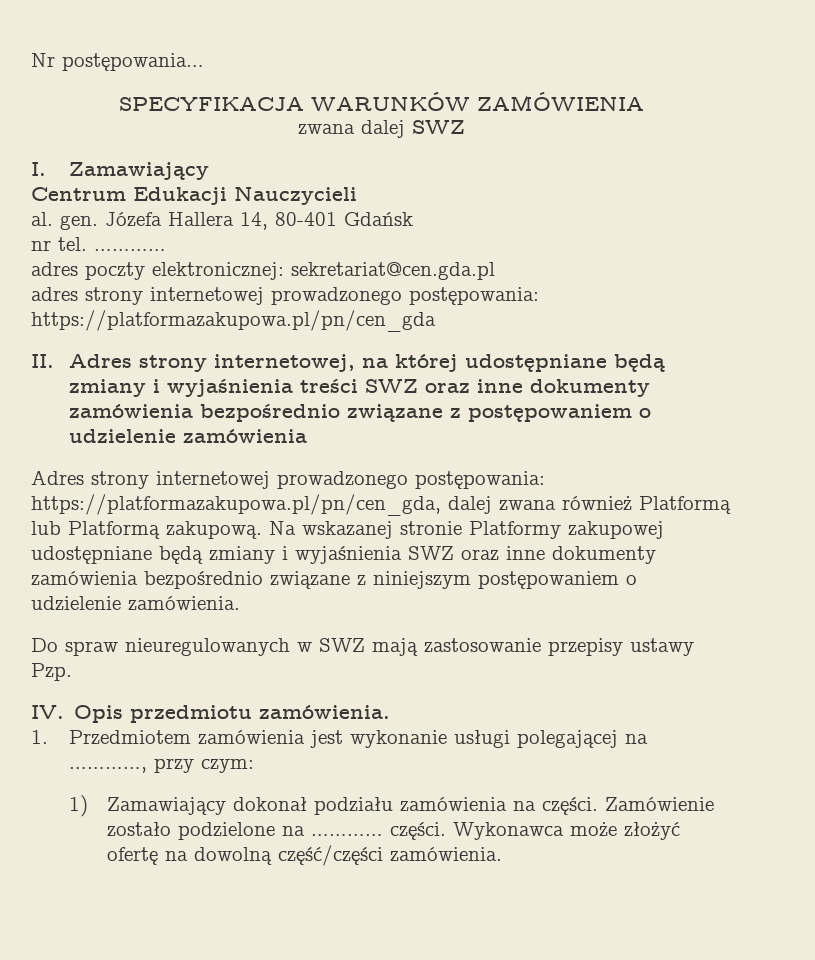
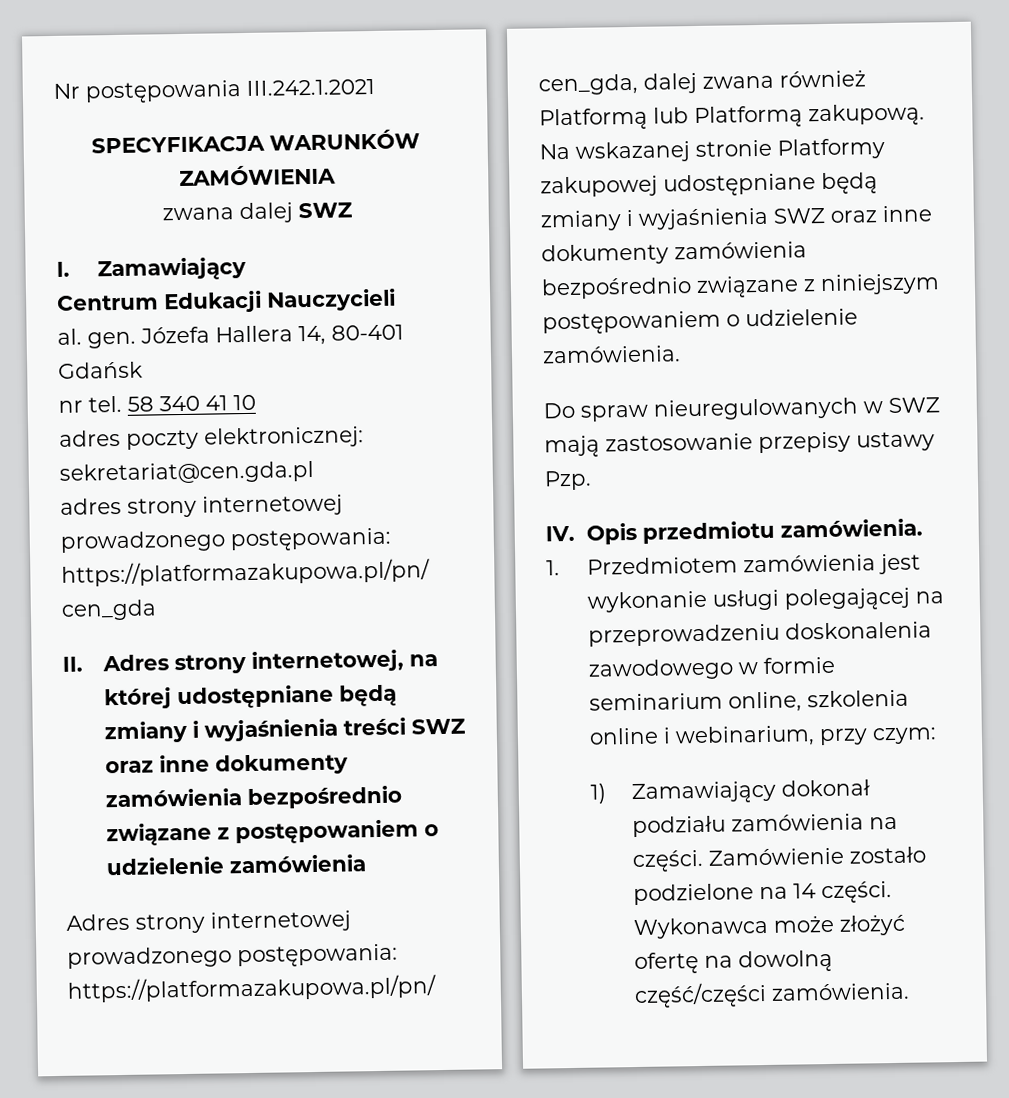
- Nr postępowania…
+ Nr postępowania III.242.1.2021
- nr tel. …………
+ nr tel. 58 340 41 10
- 1. Przedmiotem zamówienia jest wykonanie usługi polegającej na …………, przy czym:
+ 1. Przedmiotem zamówienia jest wykonanie usługi polegającej na przeprowadzeniu doskonalenia zawodowego w formie seminarium online, szkolenia online i webinarium, przy czym:
- Zamówienie zostało podzielone na ………… części.
+ Zamówienie zostało podzielone na 14 części.

